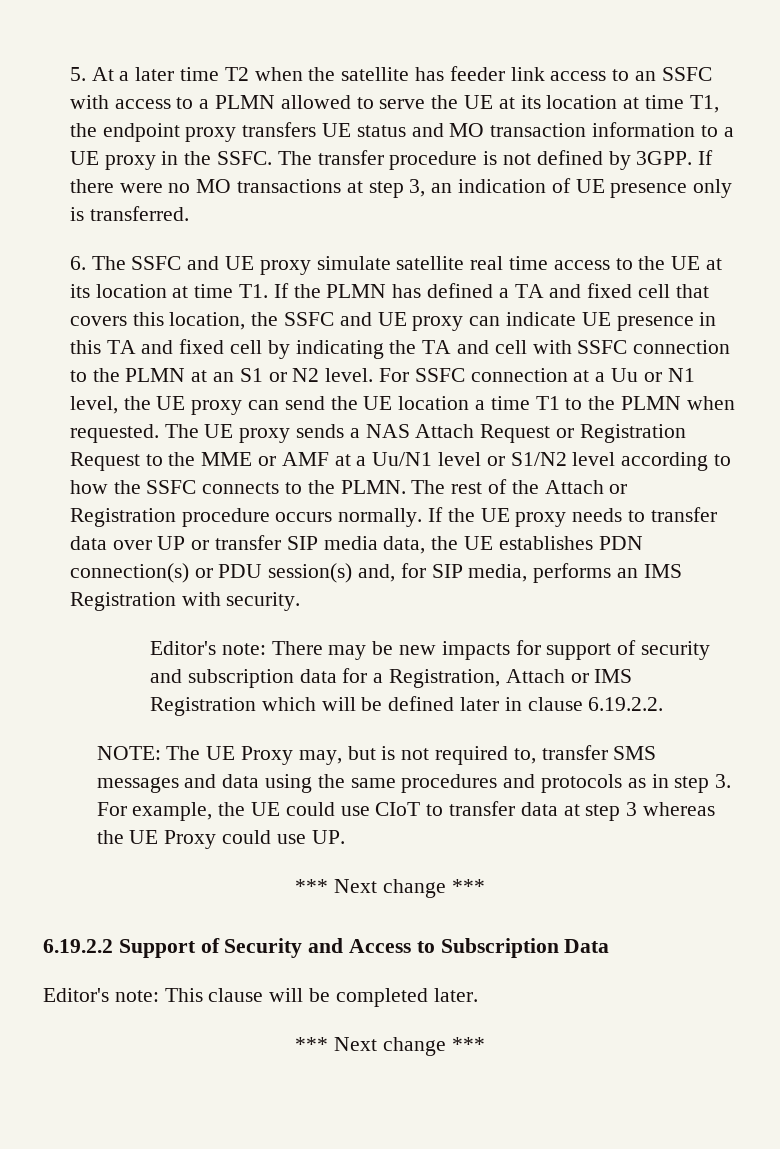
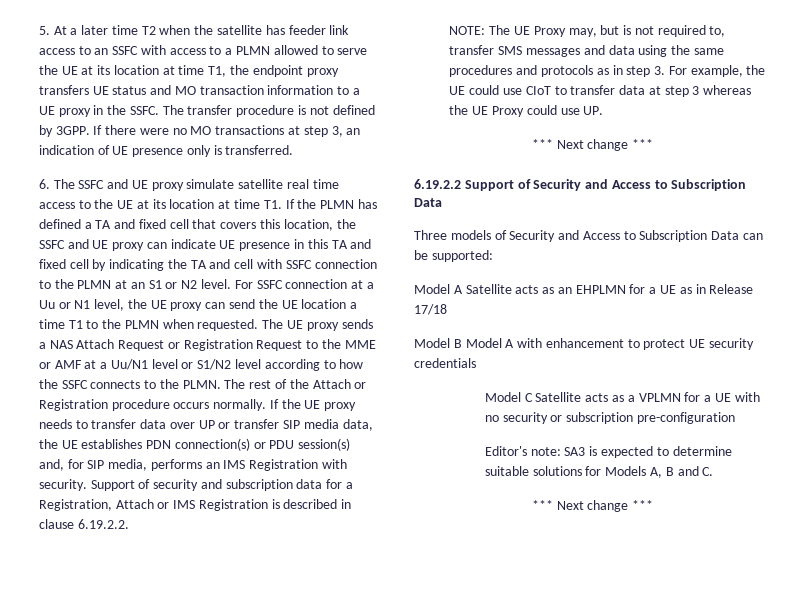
- If the UE proxy needs to transfer data over UP or transfer SIP media data, the UE establishes PDN connection(s) or PDU session(s) and, for SIP media, performs an IMS Registration with security.
- Editor's note: There may be new impacts for support of security and subscription data for a Registration, Attach or IMS Registration which will be defined later in clause 6.19.2.2.
+ If the UE proxy needs to transfer data over UP or transfer SIP media data, the UE establishes PDN connection(s) or PDU session(s) and, for SIP media, performs an IMS Registration with security. Support of security and subscription data for a Registration, Attach or IMS Registration is described in clause 6.19.2.2.
- Editor's note: This clause will be completed later.
+ Three models of Security and Access to Subscription Data can be supported:
+ Model A Satellite acts as an EHPLMN for a UE as in Release 17/18
+ Model B Model A with enhancement to protect UE security credentials
+ Model C Satellite acts as a VPLMN for a UE with no security or subscription pre-configuration
+ Editor's note: SA3 is expected to determine suitable solutions for Models A, B and C.

